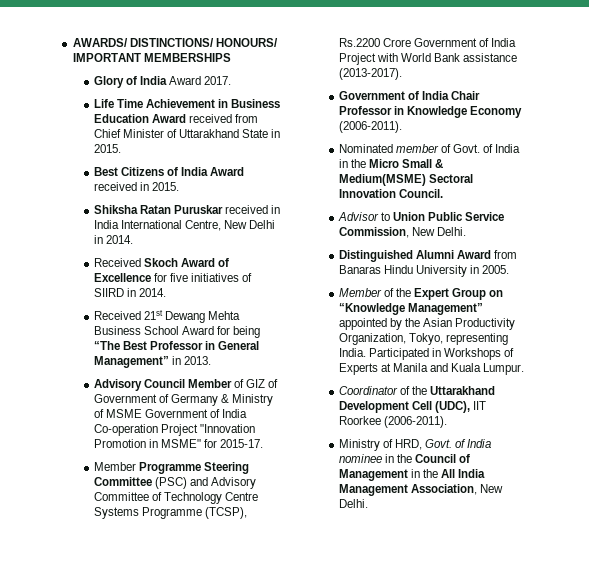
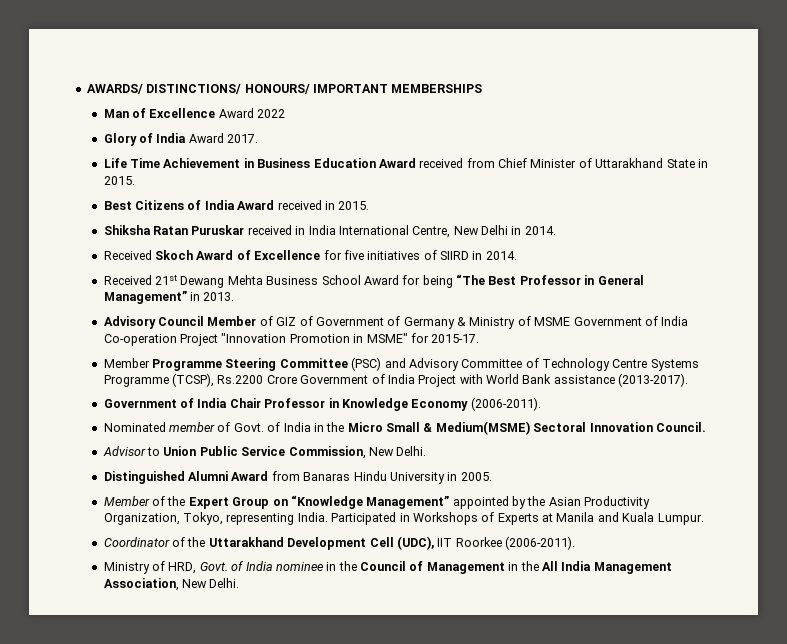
+ Man of Excellence Award 2022

